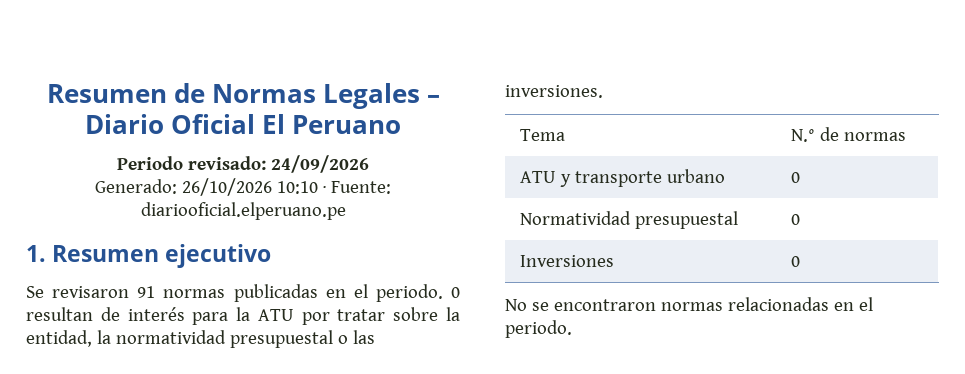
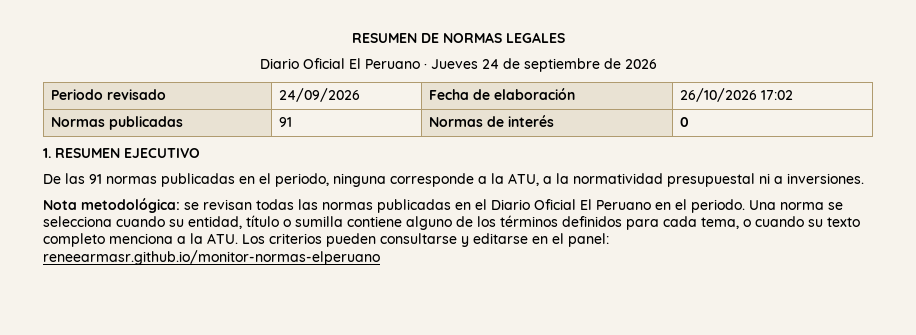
- Resumen de Normas Legales – Diario Oficial El Peruano
- Periodo revisado: 24/09/2026
- Generado: 26/10/2026 10:10 · Fuente: diariooficial.elperuano.pe
- 1. Resumen ejecutivo
- Se revisaron 91 normas publicadas en el periodo. 0 resultan de interés para la ATU por tratar sobre la entidad, la normatividad presupuestal o las inversiones.
- Tema | N.° de normas
- ATU y transporte urbano | 0
- Normatividad presupuestal | 0
- Inversiones | 0
- No se encontraron normas relacionadas en el periodo.
+ RESUMEN DE NORMAS LEGALES
+ Diario Oficial El Peruano · Jueves 24 de septiembre de 2026
+ Periodo revisado | 24/09/2026 | Fecha de elaboración | 26/10/2026 17:02
+ Normas publicadas | 91 | Normas de interés | 0
+ 1. RESUMEN EJECUTIVO
+ De las 91 normas publicadas en el periodo, ninguna corresponde a la ATU, a la normatividad presupuestal ni a inversiones.
+ Nota metodológica: se revisan todas las normas publicadas en el Diario Oficial El Peruano en el periodo. Una norma se selecciona cuando su entidad, título o sumilla contiene alguno de los términos definidos para cada tema, o cuando su texto completo menciona a la ATU. Los criterios pueden consultarse y editarse en el panel: reneearmasr.github.io/monitor-normas-elperuano

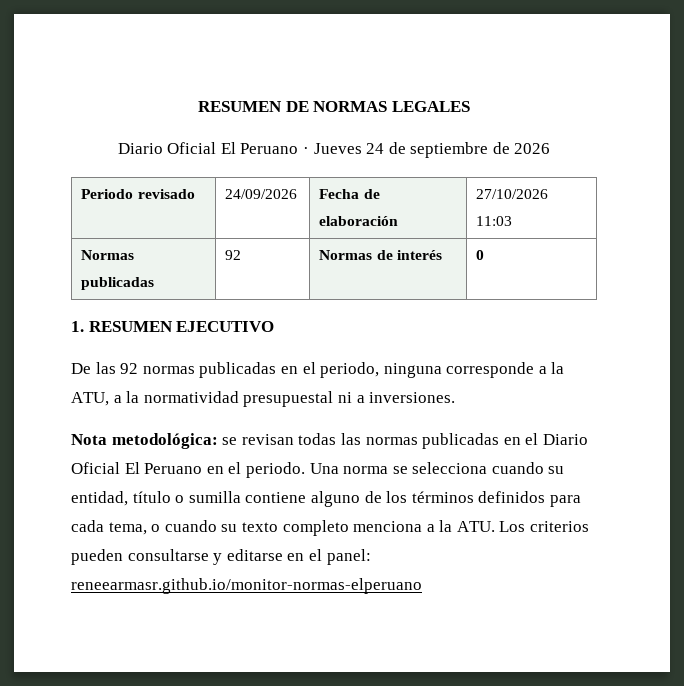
- Periodo revisado | 24/09/2026 | Fecha de elaboración | 26/10/2026 17:02
+ Periodo revisado | 24/09/2026 | Fecha de elaboración | 27/10/2026 11:03
- Normas publicadas | 91 | Normas de interés | 0
+ Normas publicadas | 92 | Normas de interés | 0
- De las 91 normas publicadas en el periodo, ninguna corresponde a la ATU, a la normatividad presupuestal ni a inversiones.
+ De las 92 normas publicadas en el periodo, ninguna corresponde a la ATU, a la normatividad presupuestal ni a inversiones.

